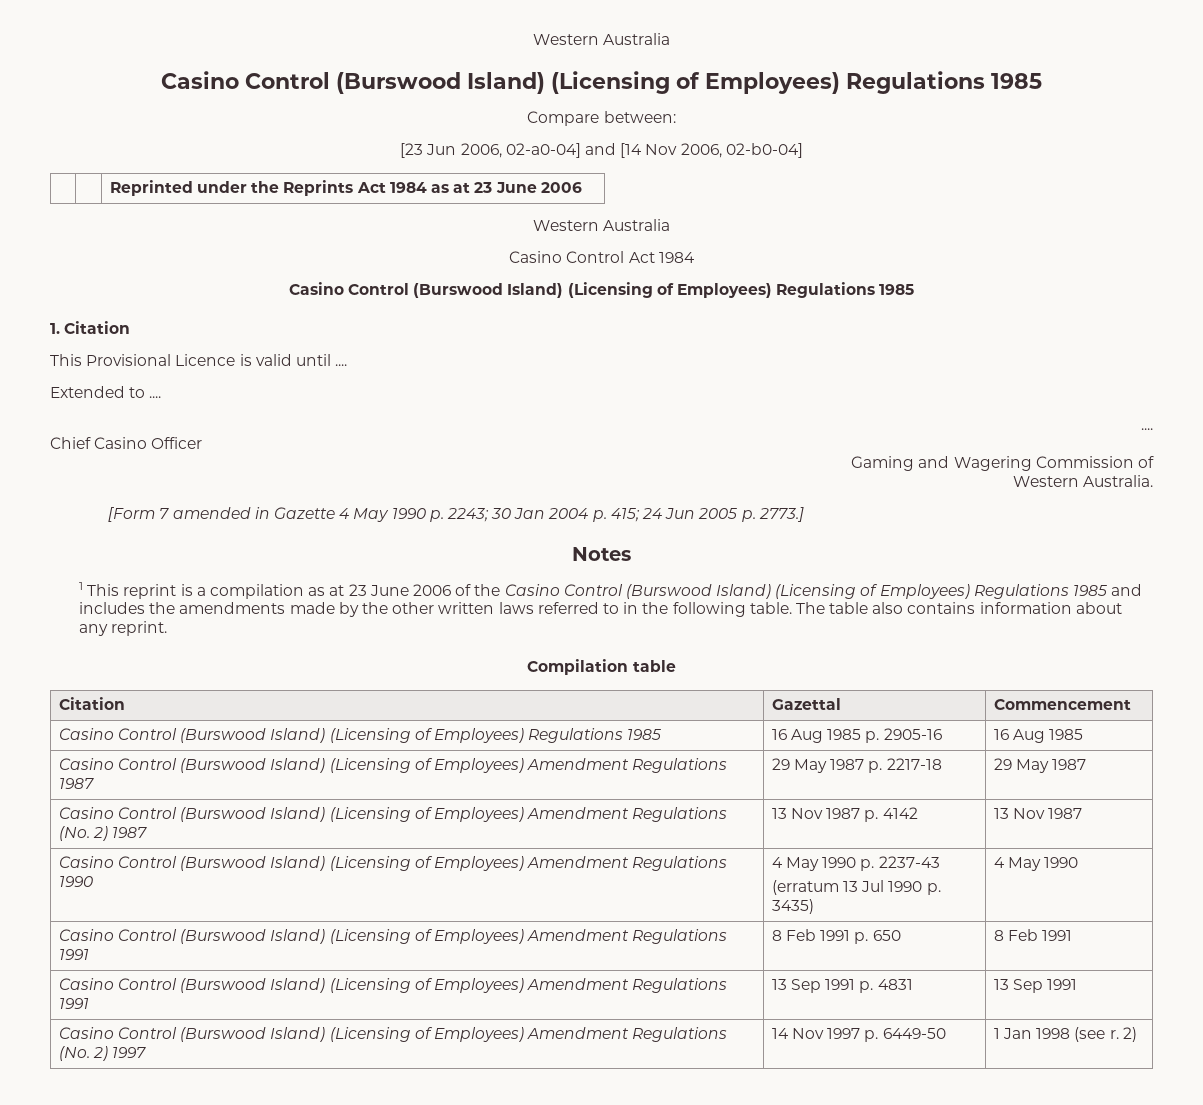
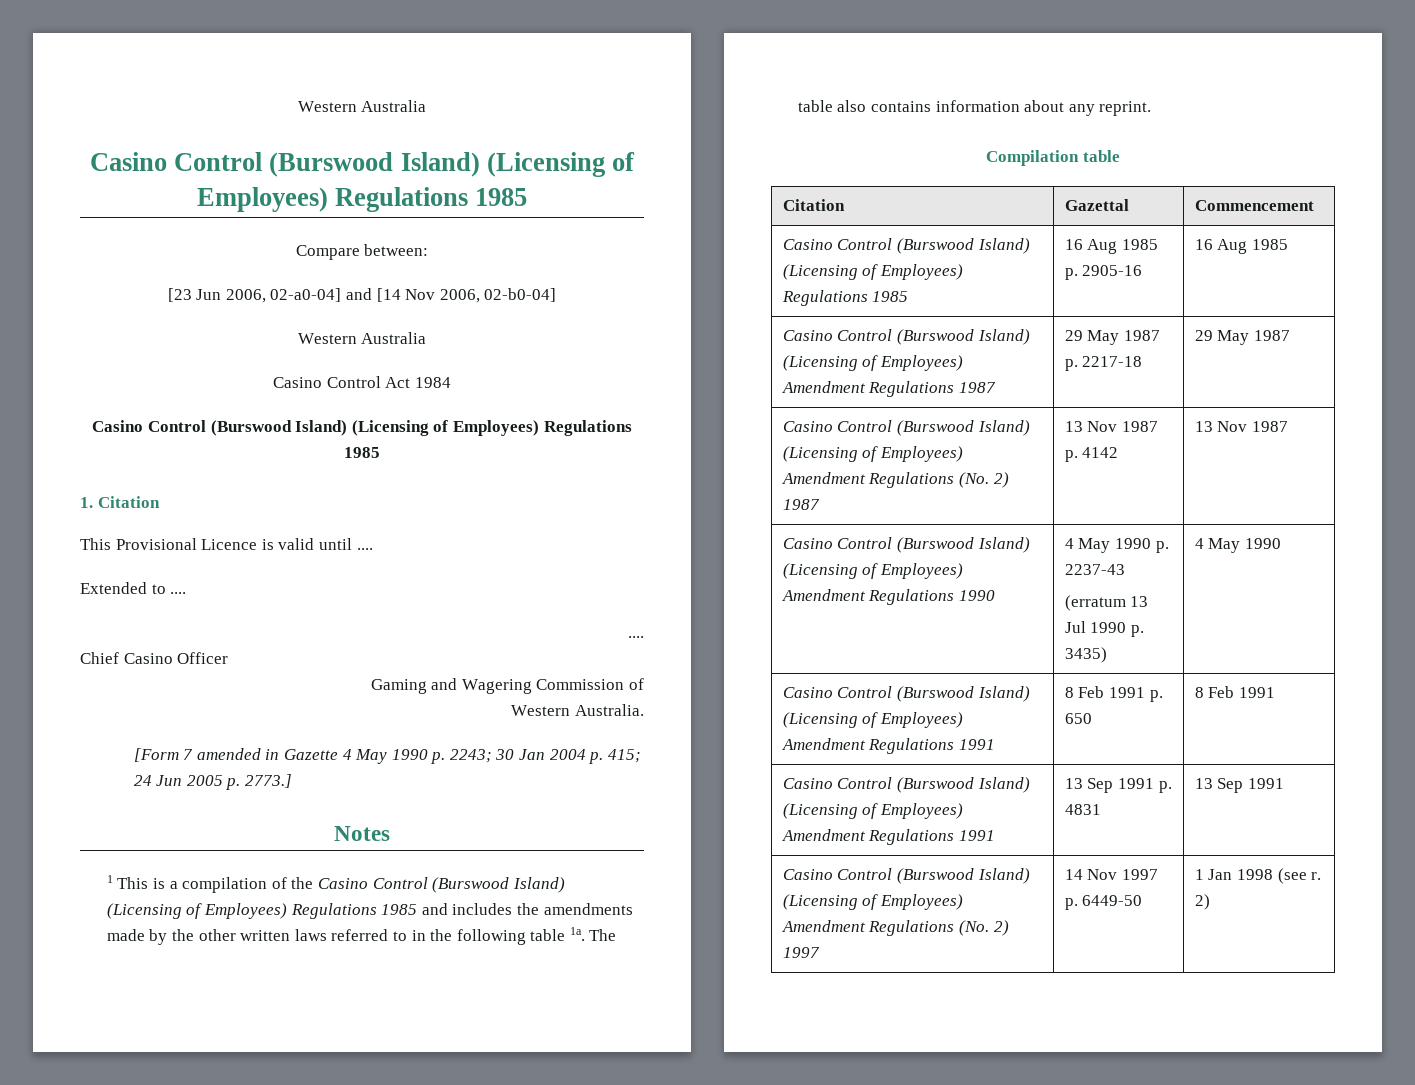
- | | Reprinted under the Reprints Act 1984 as at 23 June 2006
- 1 This reprint is a compilation as at 23 June 2006 of the Casino Control (Burswood Island) (Licensing of Employees) Regulations 1985 and includes the amendments made by the other written laws referred to in the following table.
+ 1 This is a compilation of the Casino Control (Burswood Island) (Licensing of Employees) Regulations 1985 and includes the amendments made by the other written laws referred to in the following table 1a.

